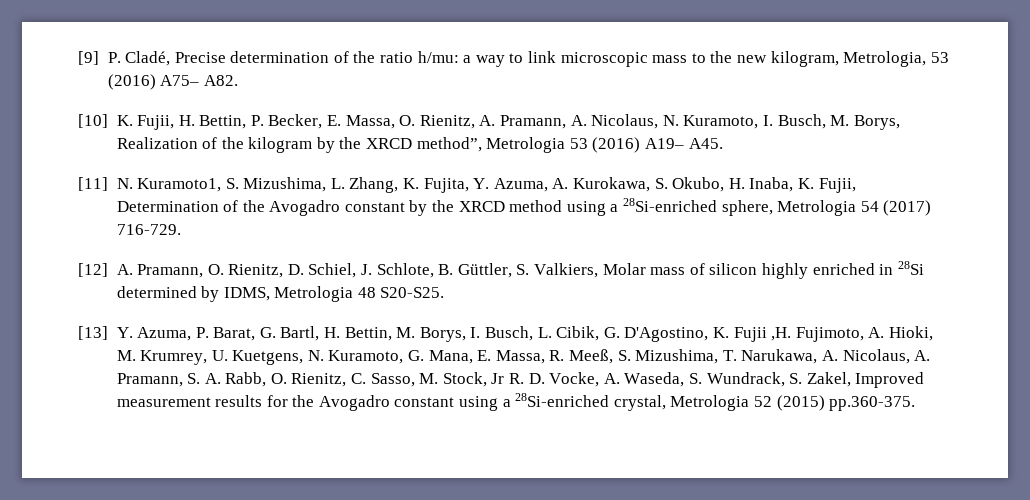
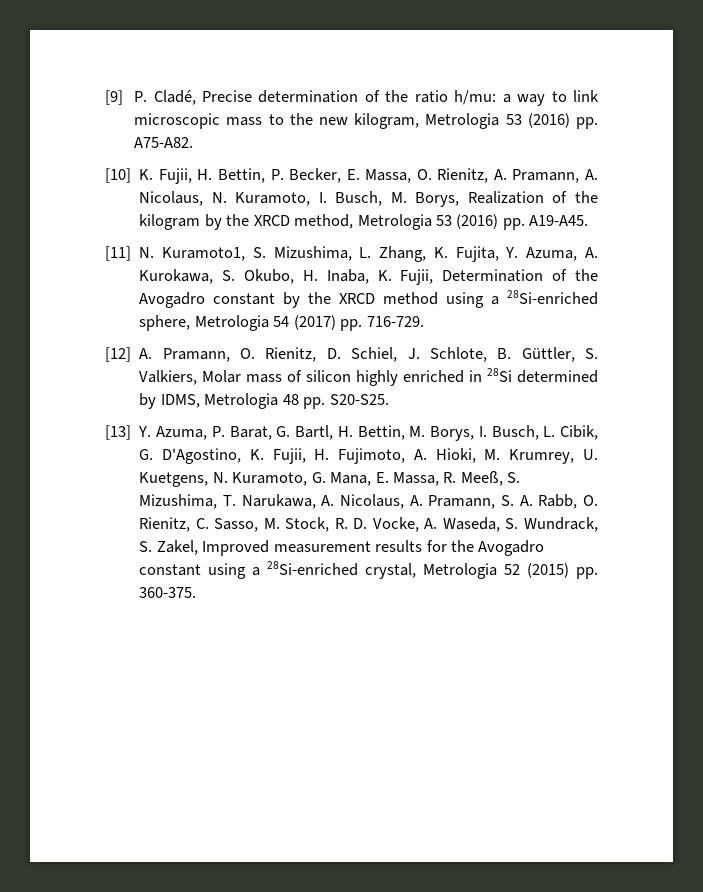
- [9] P. Cladé, Precise determination of the ratio h/mu: a way to link microscopic mass to the new kilogram, Metrologia, 53 (2016) A75– A82.
+ [9] P. Cladé, Precise determination of the ratio h/mu: a way to link microscopic mass to the new kilogram, Metrologia 53 (2016) pp. A75-A82.
- [10] K. Fujii, H. Bettin, P. Becker, E. Massa, O. Rienitz, A. Pramann, A. Nicolaus, N. Kuramoto, I. Busch, M. Borys, Realization of the kilogram by the XRCD method”, Metrologia 53 (2016) A19– A45.
+ [10] K. Fujii, H. Bettin, P. Becker, E. Massa, O. Rienitz, A. Pramann, A. Nicolaus, N. Kuramoto, I. Busch, M. Borys, Realization of the kilogram by the XRCD method, Metrologia 53 (2016) pp. A19-A45.
- [11] N. Kuramoto1, S. Mizushima, L. Zhang, K. Fujita, Y. Azuma, A. Kurokawa, S. Okubo, H. Inaba, K. Fujii, Determination of the Avogadro constant by the XRCD method using a 28Si-enriched sphere, Metrologia 54 (2017) 716-729.
+ [11] N. Kuramoto1, S. Mizushima, L. Zhang, K. Fujita, Y. Azuma, A. Kurokawa, S. Okubo, H. Inaba, K. Fujii, Determination of the Avogadro constant by the XRCD method using a 28Si-enriched sphere, Metrologia 54 (2017) pp. 716-729.
- [12] A. Pramann, O. Rienitz, D. Schiel, J. Schlote, B. Güttler, S. Valkiers, Molar mass of silicon highly enriched in 28Si determined by IDMS, Metrologia 48 S20-S25.
+ [12] A. Pramann, O. Rienitz, D. Schiel, J. Schlote, B. Güttler, S. Valkiers, Molar mass of silicon highly enriched in 28Si determined by IDMS, Metrologia 48 pp. S20-S25.
- [13] Y. Azuma, P. Barat, G. Bartl, H. Bettin, M. Borys, I. Busch, L. Cibik, G. D'Agostino, K. Fujii ,H. Fujimoto, A. Hioki, M. Krumrey, U. Kuetgens, N. Kuramoto, G. Mana, E. Massa, R. Meeß, S. Mizushima, T. Narukawa, A. Nicolaus, A. Pramann, S. A. Rabb, O. Rienitz, C. Sasso, M. Stock, Jr R. D. Vocke, A. Waseda, S. Wundrack, S. Zakel, Improved measurement results for the Avogadro constant using a 28Si-enriched crystal, Metrologia 52 (2015) pp.360-375.
+ [13] Y. Azuma, P. Barat, G. Bartl, H. Bettin, M. Borys, I. Busch, L. Cibik, G. D'Agostino, K. Fujii, H. Fujimoto, A. Hioki, M. Krumrey, U. Kuetgens, N. Kuramoto, G. Mana, E. Massa, R. Meeß, S. Mizushima, T. Narukawa, A. Nicolaus, A. Pramann, S. A. Rabb, O. Rienitz, C. Sasso, M. Stock, R. D. Vocke, A. Waseda, S. Wundrack, S. Zakel, Improved measurement results for the Avogadro constant using a 28Si-enriched crystal, Metrologia 52 (2015) pp. 360-375.

